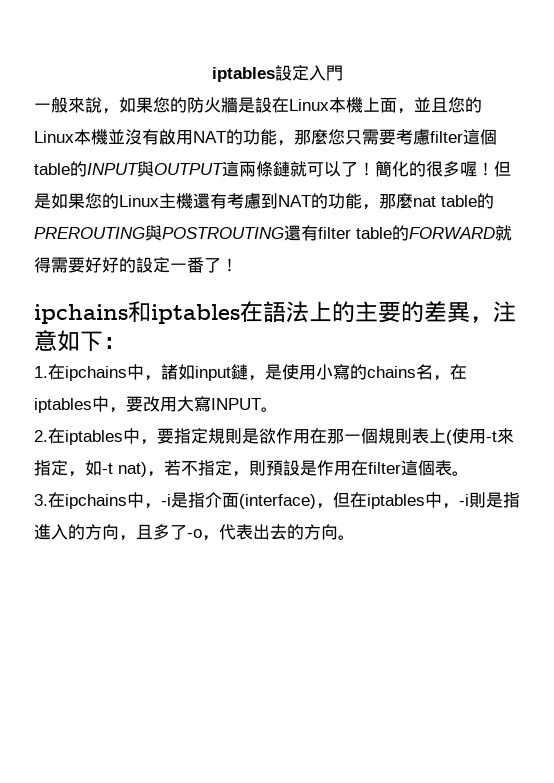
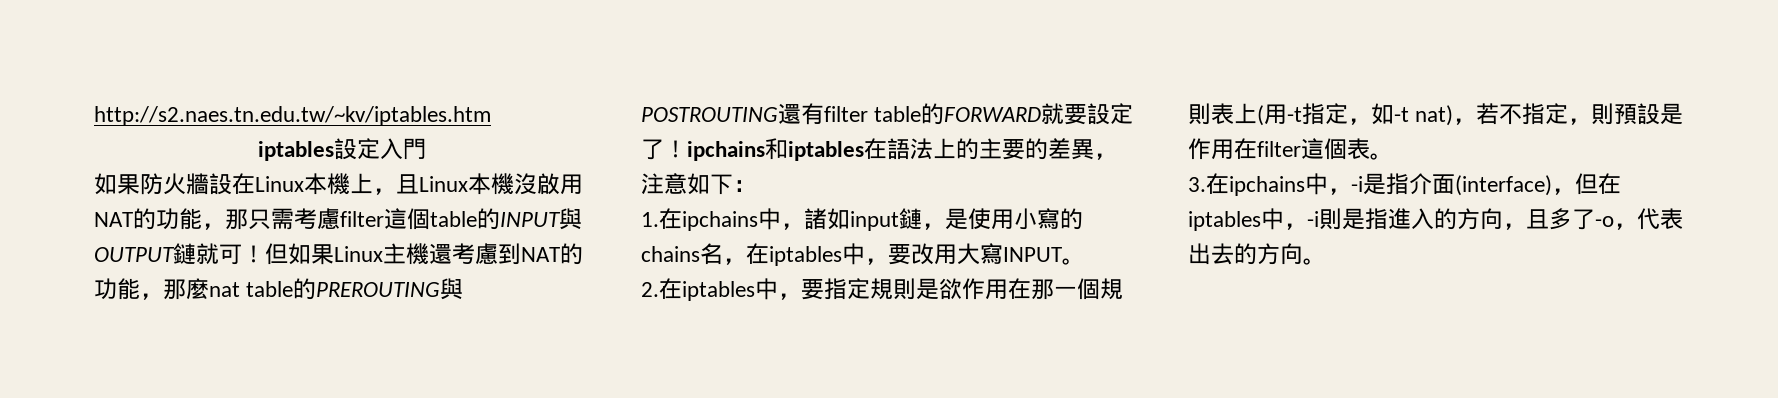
+ http://s2.naes.tn.edu.tw/~kv/iptables.htm
- 一般來說，如果您的防火牆是設在Linux本機上面，並且您的Linux本機並沒有啟用NAT的功能，那麼您只需要考慮filter這個table的INPUT與OUTPUT這兩條鏈就可以了！簡化的很多喔！但是如果您的Linux主機還有考慮到NAT的功能，那麼nat table的PREROUTING與POSTROUTING還有filter table的FORWARD就得需要好好的設定一番了！
- ipchains和iptables在語法上的主要的差異，注意如下：
+ 如果防火牆設在Linux本機上，且Linux本機沒啟用NAT的功能，那只需考慮filter這個table的INPUT與OUTPUT鏈就可！但如果Linux主機還考慮到NAT的功能，那麼nat table的PREROUTING與POSTROUTING還有filter table的FORWARD就要設定了！ipchains和iptables在語法上的主要的差異，注意如下：
- 2.在iptables中，要指定規則是欲作用在那一個規則表上(使用-t來指定，如-t nat)，若不指定，則預設是作用在filter這個表。
+ 2.在iptables中，要指定規則是欲作用在那一個規則表上(用-t指定，如-t nat)，若不指定，則預設是作用在filter這個表。

